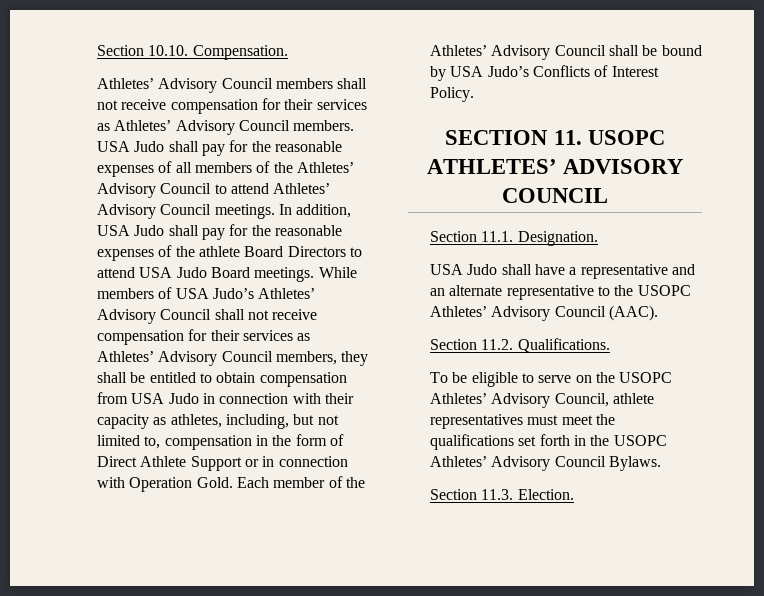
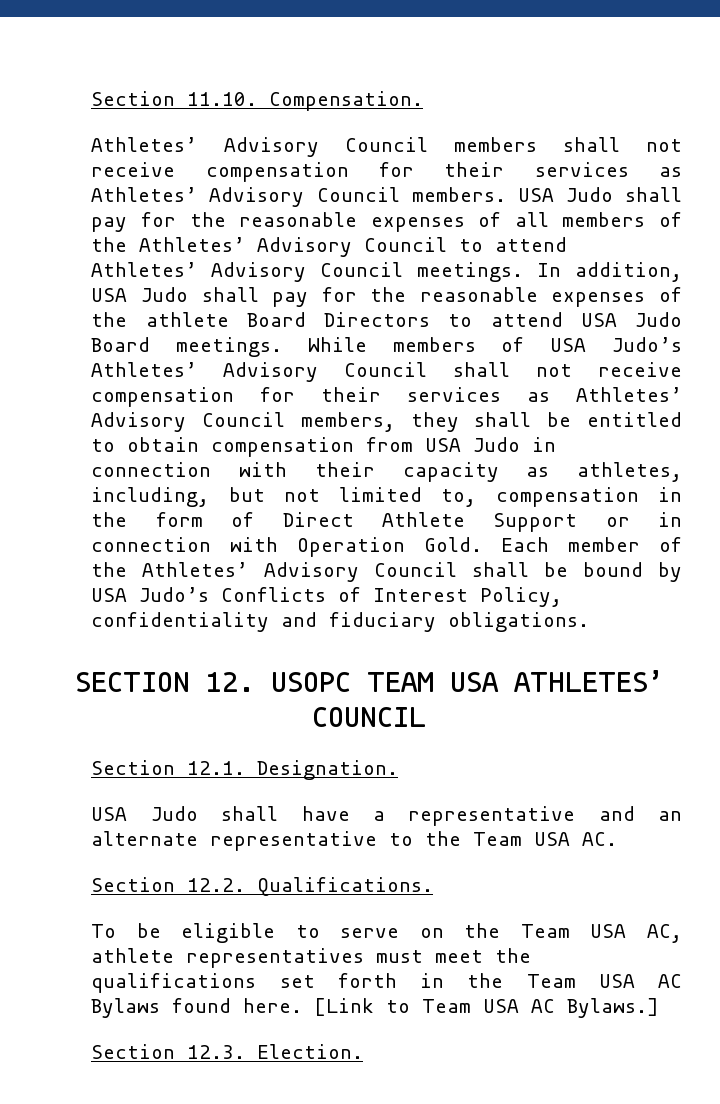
- Section 10.10. Compensation.
+ Section 11.10. Compensation.
- Each member of the Athletes’ Advisory Council shall be bound by USA Judo’s Conflicts of Interest Policy.
- SECTION 11. USOPC ATHLETES’ ADVISORY COUNCIL
+ Each member of the Athletes’ Advisory Council shall be bound by USA Judo’s Conflicts of Interest Policy, confidentiality and fiduciary obligations.
+ SECTION 12. USOPC TEAM USA ATHLETES’ COUNCIL
- Section 11.1. Designation.
+ Section 12.1. Designation.
- USA Judo shall have a representative and an alternate representative to the USOPC Athletes’ Advisory Council (AAC).
- Section 11.2. Qualifications.
+ USA Judo shall have a representative and an alternate representative to the Team USA AC.
+ Section 12.2. Qualifications.
- To be eligible to serve on the USOPC Athletes’ Advisory Council, athlete representatives must meet the qualifications set forth in the USOPC Athletes’ Advisory Council Bylaws.
- Section 11.3. Election.
+ To be eligible to serve on the Team USA AC, athlete representatives must meet the qualifications set forth in the Team USA AC Bylaws found here. [Link to Team USA AC Bylaws.]
+ Section 12.3. Election.

